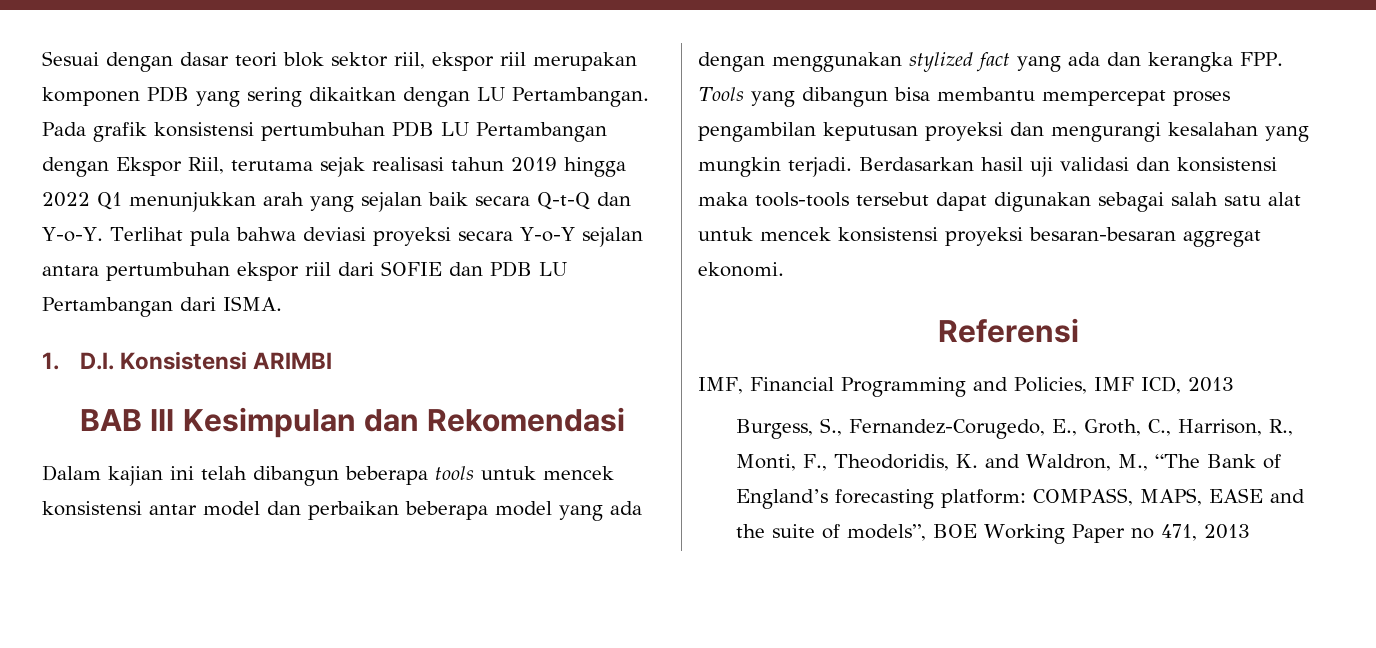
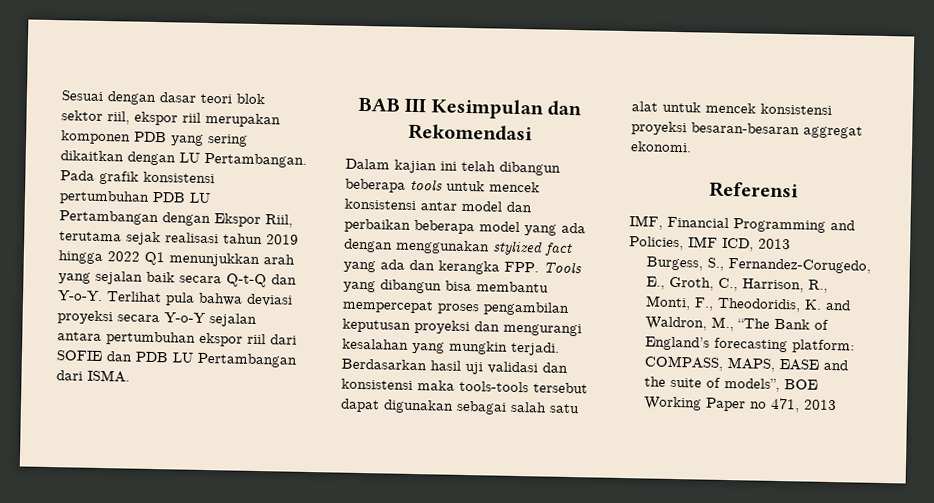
- 1. D.I. Konsistensi ARIMBI

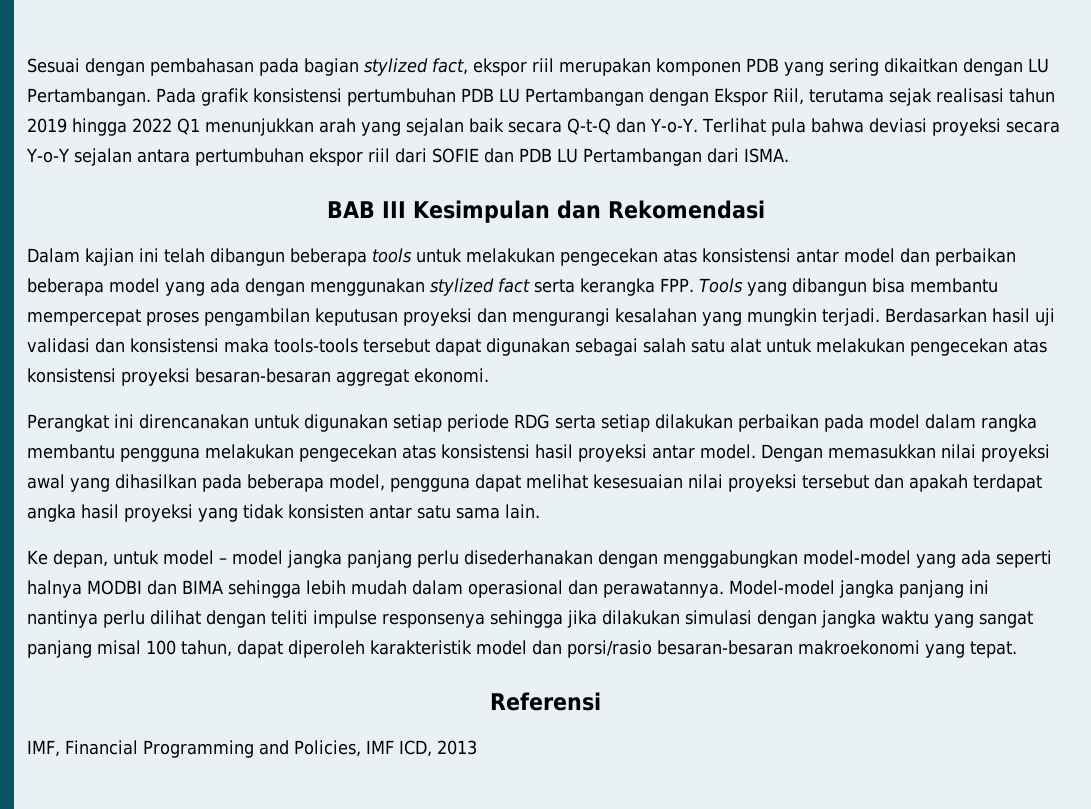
- Sesuai dengan dasar teori blok sektor riil, ekspor riil merupakan komponen PDB yang sering dikaitkan dengan LU Pertambangan.
+ Sesuai dengan pembahasan pada bagian stylized fact, ekspor riil merupakan komponen PDB yang sering dikaitkan dengan LU Pertambangan.
- Dalam kajian ini telah dibangun beberapa tools untuk mencek konsistensi antar model dan perbaikan beberapa model yang ada dengan menggunakan stylized fact yang ada dan kerangka FPP. Tools yang dibangun bisa membantu mempercepat proses pengambilan keputusan proyeksi dan mengurangi kesalahan yang mungkin terjadi.
+ Dalam kajian ini telah dibangun beberapa tools untuk melakukan pengecekan atas konsistensi antar model dan perbaikan beberapa model yang ada dengan menggunakan stylized fact serta kerangka FPP. Tools yang dibangun bisa membantu mempercepat proses pengambilan keputusan proyeksi dan mengurangi kesalahan yang mungkin terjadi.
- Berdasarkan hasil uji validasi dan konsistensi maka tools-tools tersebut dapat digunakan sebagai salah satu alat untuk mencek konsistensi proyeksi besaran-besaran aggregat ekonomi.
+ Berdasarkan hasil uji validasi dan konsistensi maka tools-tools tersebut dapat digunakan sebagai salah satu alat untuk melakukan pengecekan atas konsistensi proyeksi besaran-besaran aggregat ekonomi.
+ Perangkat ini direncanakan untuk digunakan setiap periode RDG serta setiap dilakukan perbaikan pada model dalam rangka membantu pengguna melakukan pengecekan atas konsistensi hasil proyeksi antar model. Dengan memasukkan nilai proyeksi awal yang dihasilkan pada beberapa model, pengguna dapat melihat kesesuaian nilai proyeksi tersebut dan apakah terdapat angka hasil proyeksi yang tidak konsisten antar satu sama lain.
+ Ke depan, untuk model – model jangka panjang perlu disederhanakan dengan menggabungkan model-model yang ada seperti halnya MODBI dan BIMA sehingga lebih mudah dalam operasional dan perawatannya. Model-model jangka panjang ini nantinya perlu dilihat dengan teliti impulse responsenya sehingga jika dilakukan simulasi dengan jangka waktu yang sangat panjang misal 100 tahun, dapat diperoleh karakteristik model dan porsi/rasio besaran-besaran makroekonomi yang tepat.
- Burgess, S., Fernandez-Corugedo, E., Groth, C., Harrison, R., Monti, F., Theodoridis, K. and Waldron, M., “The Bank of England’s forecasting platform: COMPASS, MAPS, EASE and the suite of models”, BOE Working Paper no 471, 2013

